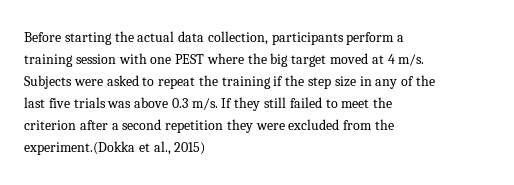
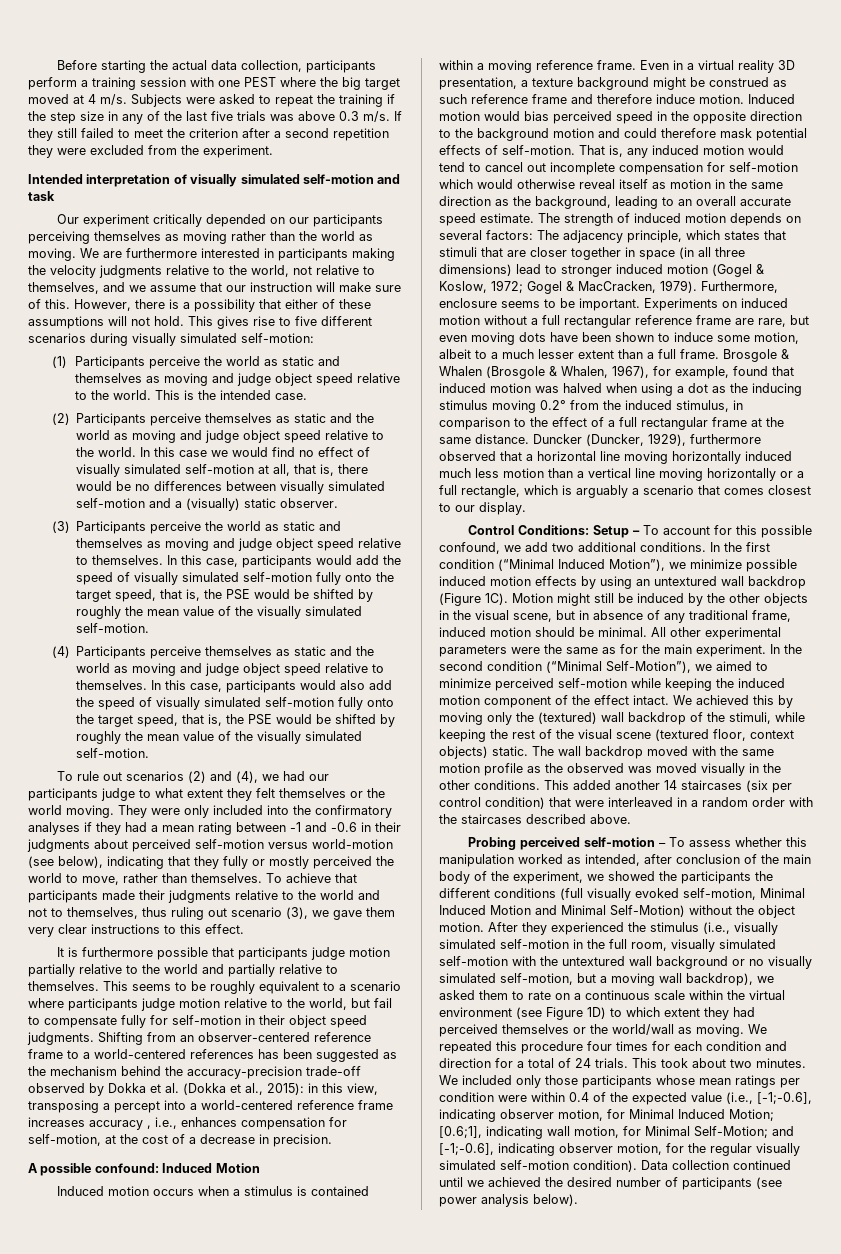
- If they still failed to meet the criterion after a second repetition they were excluded from the experiment.(Dokka et al., 2015)
+ If they still failed to meet the criterion after a second repetition they were excluded from the experiment.
+ Intended interpretation of visually simulated self-motion and task
+ Our experiment critically depended on our participants perceiving themselves as moving rather than the world as moving. We are furthermore interested in participants making the velocity judgments relative to the world, not relative to themselves, and we assume that our instruction will make sure of this. However, there is a possibility that either of these assumptions will not hold. This gives rise to five different scenarios during visually simulated self-motion:
+ (1) Participants perceive the world as static and themselves as moving and judge object speed relative to the world. This is the intended case.
+ (2) Participants perceive themselves as static and the world as moving and judge object speed relative to the world. In this case we would find no effect of visually simulated self-motion at all, that is, there would be no differences between visually simulated self-motion and a (visually) static observer.
+ (3) Participants perceive the world as static and themselves as moving and judge object speed relative to themselves. In this case, participants would add the speed of visually simulated self-motion fully onto the target speed, that is, the PSE would be shifted by roughly the mean value of the visually simulated self-motion.
+ (4) Participants perceive themselves as static and the world as moving and judge object speed relative to themselves. In this case, participants would also add the speed of visually simulated self-motion fully onto the target speed, that is, the PSE would be shifted by roughly the mean value of the visually simulated self-motion.
+ To rule out scenarios (2) and (4), we had our participants judge to what extent they felt themselves or the world moving. They were only included into the confirmatory analyses if they had a mean rating between -1 and -0.6 in their judgments about perceived self-motion versus world-motion (see below), indicating that they fully or mostly perceived the world to move, rather than themselves. To achieve that participants made their judgments relative to the world and not to themselves, thus ruling out scenario (3), we gave them very clear instructions to this effect.
+ It is furthermore possible that participants judge motion partially relative to the world and partially relative to themselves. This seems to be roughly equivalent to a scenario where participants judge motion relative to the world, but fail to compensate fully for self-motion in their object speed judgments. Shifting from an observer-centered reference frame to a world-centered references has been suggested as the mechanism behind the accuracy-precision trade-off observed by Dokka et al. (Dokka et al., 2015): in this view, transposing a percept into a world-centered reference frame increases accuracy , i.e., enhances compensation for self-motion, at the cost of a decrease in precision.
+ A possible confound: Induced Motion
+ Induced motion occurs when a stimulus is contained within a moving reference frame. Even in a virtual reality 3D presentation, a texture background might be construed as such reference frame and therefore induce motion. Induced motion would bias perceived speed in the opposite direction to the background motion and could therefore mask potential effects of self-motion. That is, any induced motion would tend to cancel out incomplete compensation for self-motion which would otherwise reveal itself as motion in the same direction as the background, leading to an overall accurate speed estimate. The strength of induced motion depends on several factors: The adjacency principle, which states that stimuli that are closer together in space (in all three dimensions) lead to stronger induced motion (Gogel & Koslow, 1972; Gogel & MacCracken, 1979). Furthermore, enclosure seems to be important. Experiments on induced motion without a full rectangular reference frame are rare, but even moving dots have been shown to induce some motion, albeit to a much lesser extent than a full frame. Brosgole & Whalen (Brosgole & Whalen, 1967), for example, found that induced motion was halved when using a dot as the inducing stimulus moving 0.2° from the induced stimulus, in comparison to the effect of a full rectangular frame at the same distance. Duncker (Duncker, 1929), furthermore observed that a horizontal line moving horizontally induced much less motion than a vertical line moving horizontally or a full rectangle, which is arguably a scenario that comes closest to our display.
+ Control Conditions: Setup – To account for this possible confound, we add two additional conditions. In the first condition (“Minimal Induced Motion”), we minimize possible induced motion effects by using an untextured wall backdrop (Figure 1C). Motion might still be induced by the other objects in the visual scene, but in absence of any traditional frame, induced motion should be minimal. All other experimental parameters were the same as for the main experiment. In the second condition (“Minimal Self-Motion”), we aimed to minimize perceived self-motion while keeping the induced motion component of the effect intact. We achieved this by moving only the (textured) wall backdrop of the stimuli, while keeping the rest of the visual scene (textured floor, context objects) static. The wall backdrop moved with the same motion profile as the observed was moved visually in the other conditions. This added another 14 staircases (six per control condition) that were interleaved in a random order with the staircases described above.
+ Probing perceived self-motion – To assess whether this manipulation worked as intended, after conclusion of the main body of the experiment, we showed the participants the different conditions (full visually evoked self-motion, Minimal Induced Motion and Minimal Self-Motion) without the object motion. After they experienced the stimulus (i.e., visually simulated self-motion in the full room, visually simulated self-motion with the untextured wall background or no visually simulated self-motion, but a moving wall backdrop), we asked them to rate on a continuous scale within the virtual environment (see Figure 1D) to which extent they had perceived themselves or the world/wall as moving. We repeated this procedure four times for each condition and direction for a total of 24 trials. This took about two minutes. We included only those participants whose mean ratings per condition were within 0.4 of the expected value (i.e., [-1;-0.6], indicating observer motion, for Minimal Induced Motion; [0.6;1], indicating wall motion, for Minimal Self-Motion; and [-1;-0.6], indicating observer motion, for the regular visually simulated self-motion condition). Data collection continued until we achieved the desired number of participants (see power analysis below).

